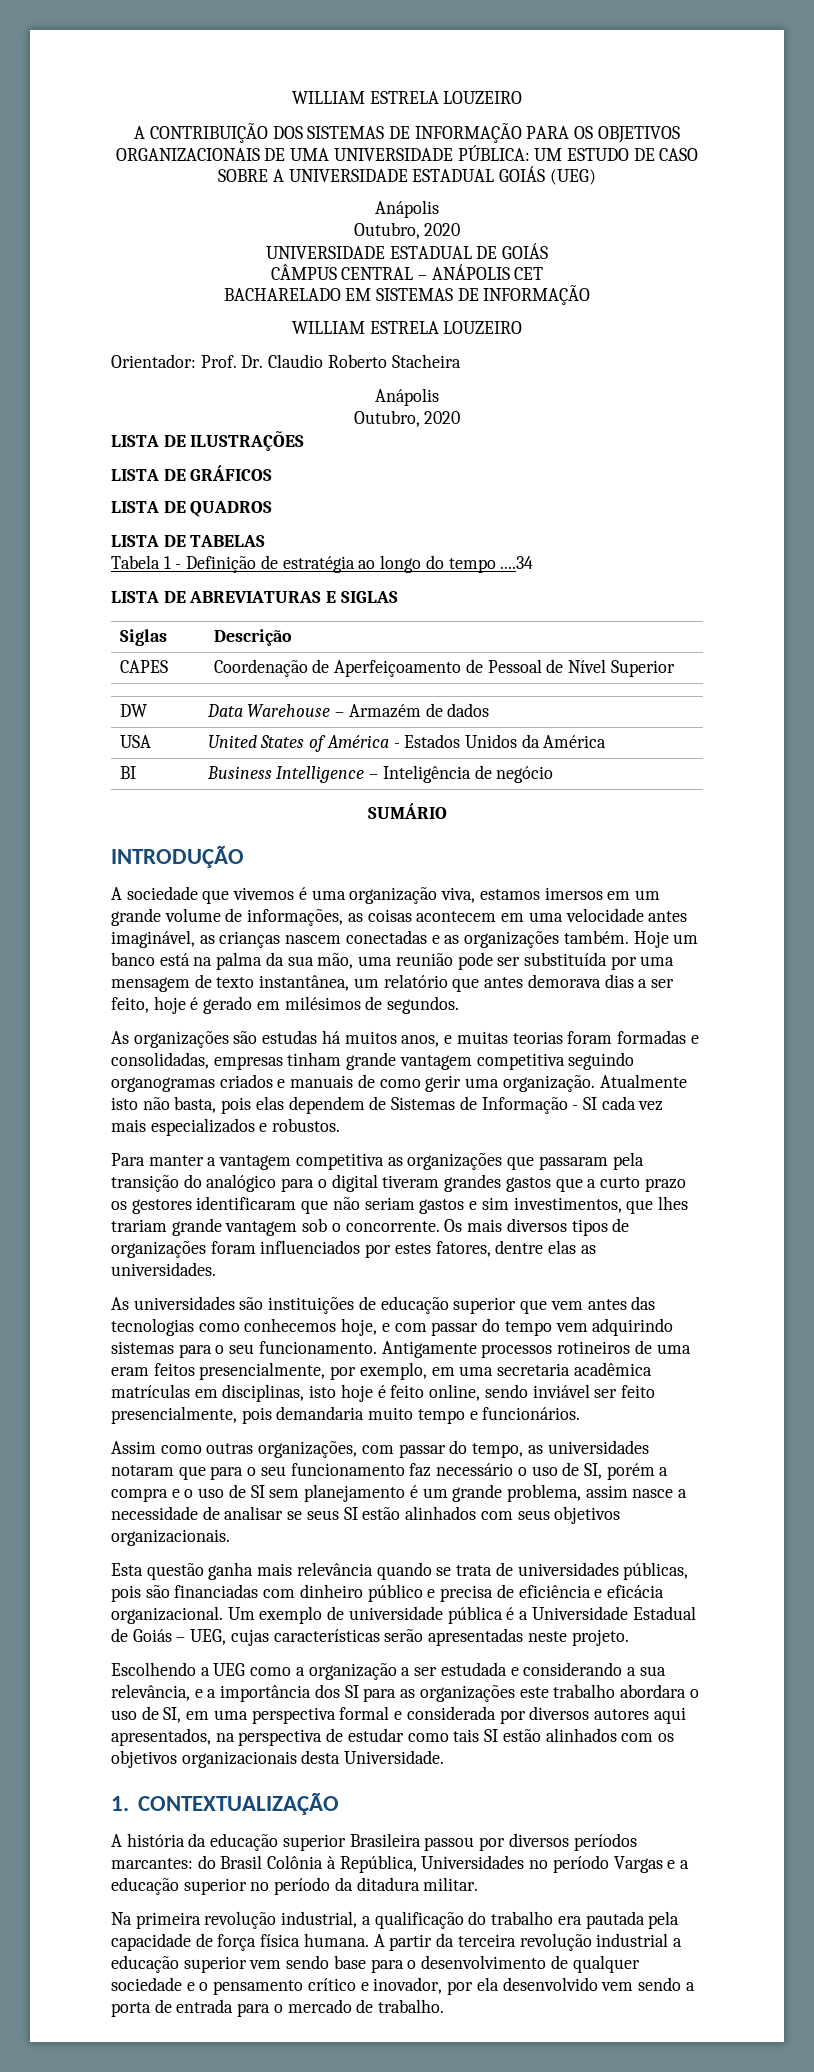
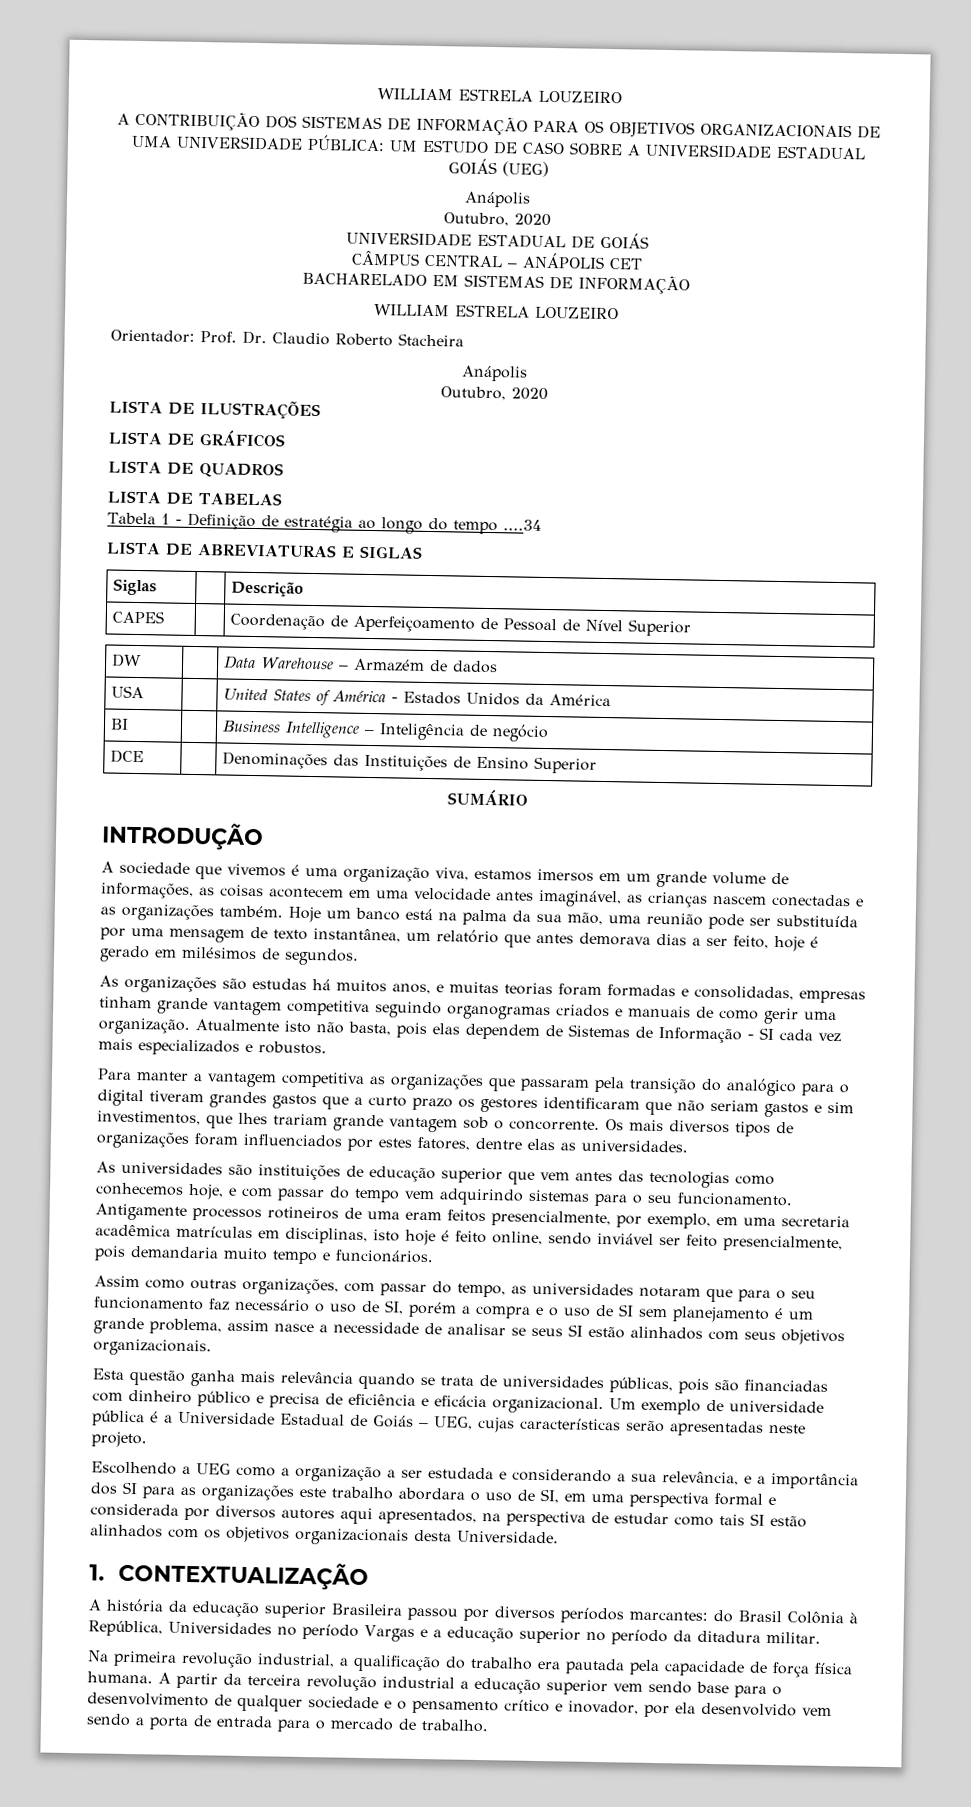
+ DCE | | Denominações das Instituições de Ensino Superior

